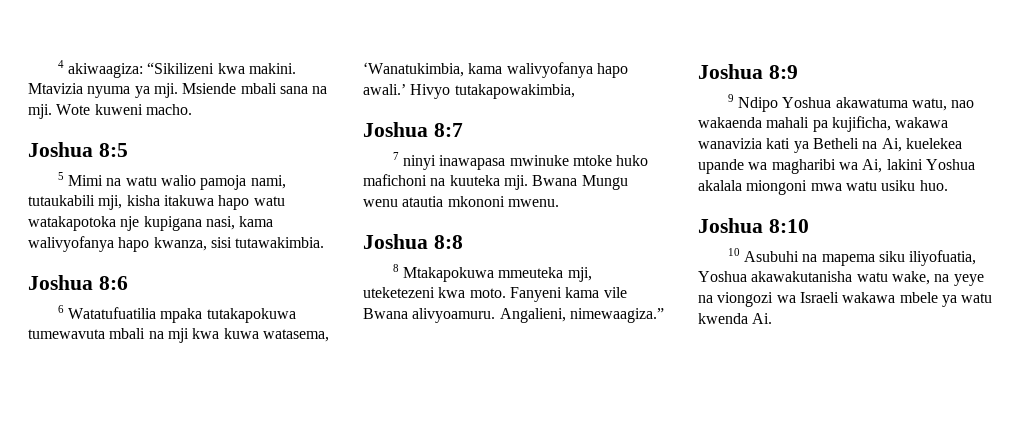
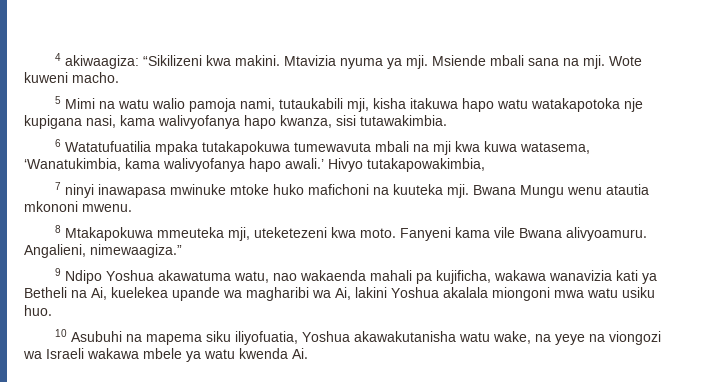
- Joshua 8:5
- Joshua 8:6
- Joshua 8:7
- Joshua 8:8
- Joshua 8:9
- Joshua 8:10

